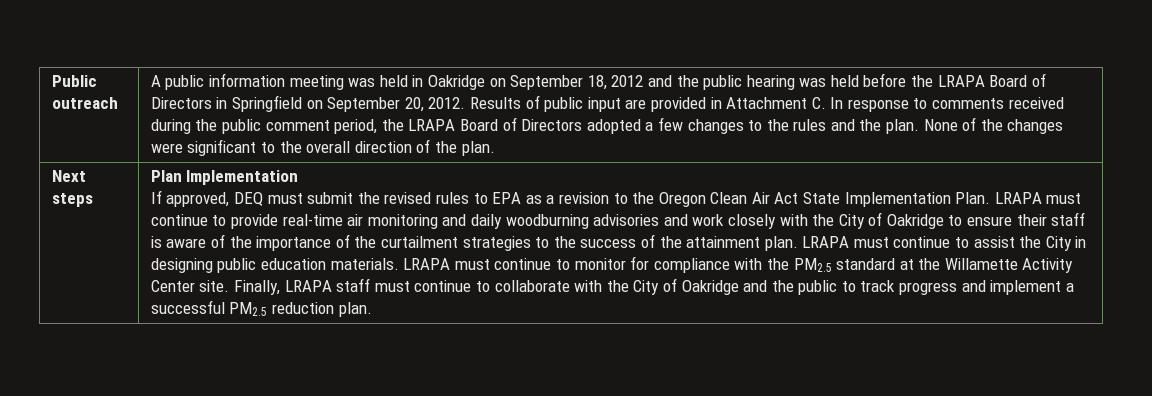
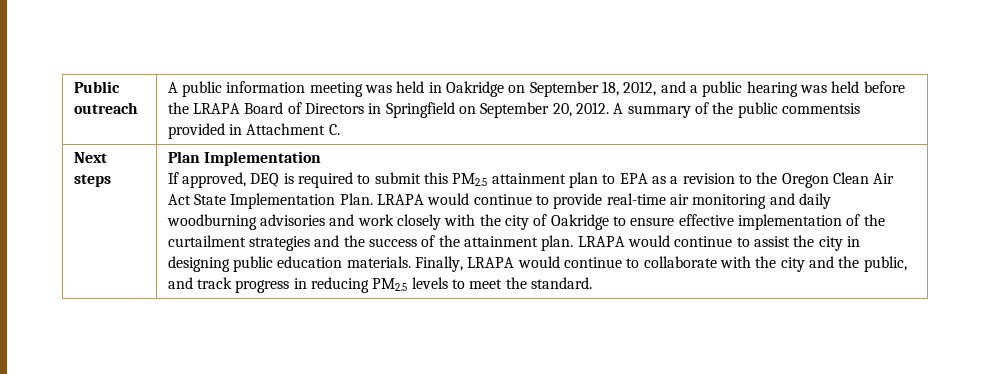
- A public information meeting was held in Oakridge on September 18, 2012 and the public hearing was held before the LRAPA Board of Directors in Springfield on September 20, 2012.
+ A public information meeting was held in Oakridge on September 18, 2012, and a public hearing was held before the LRAPA Board of Directors in Springfield on September 20, 2012.
- Results of public input are provided in Attachment C. In response to comments received during the public comment period, the LRAPA Board of Directors adopted a few changes to the rules and the plan. None of the changes were significant to the overall direction of the plan.
+ A summary of the public commentsis provided in Attachment C.
- If approved, DEQ must submit the revised rules to EPA as a revision to the Oregon Clean Air Act State Implementation Plan.
+ If approved, DEQ is required to submit this PM2.5 attainment plan to EPA as a revision to the Oregon Clean Air Act State Implementation Plan.
- LRAPA must continue to provide real-time air monitoring and daily woodburning advisories and work closely with the City of Oakridge to ensure their staff is aware of the importance of the curtailment strategies to the success of the attainment plan.
+ LRAPA would continue to provide real-time air monitoring and daily woodburning advisories and work closely with the city of Oakridge to ensure effective implementation of the curtailment strategies and the success of the attainment plan.
- LRAPA must continue to assist the City in designing public education materials.
+ LRAPA would continue to assist the city in designing public education materials.
- LRAPA must continue to monitor for compliance with the PM2.5 standard at the Willamette Activity Center site. Finally, LRAPA staff must continue to collaborate with the City of Oakridge and the public to track progress and implement a successful PM2.5 reduction plan.
+ Finally, LRAPA would continue to collaborate with the city and the public, and track progress in reducing PM2.5 levels to meet the standard.

